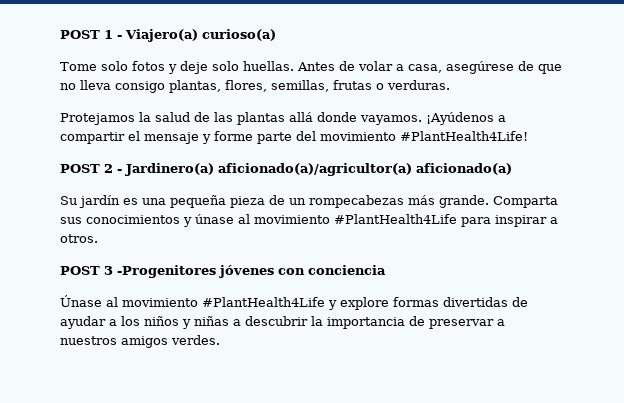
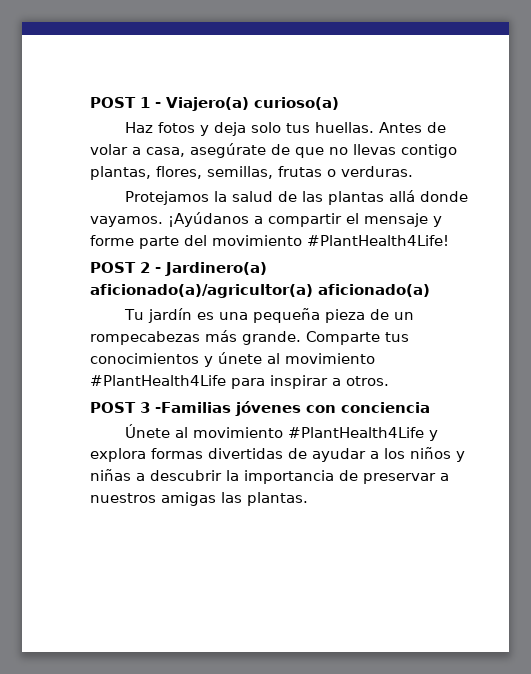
- Tome solo fotos y deje solo huellas.
+ Haz fotos y deja solo tus huellas.
- Antes de volar a casa, asegúrese de que no lleva consigo plantas, flores, semillas, frutas o verduras.
+ Antes de volar a casa, asegúrate de que no llevas contigo plantas, flores, semillas, frutas o verduras.
- ¡Ayúdenos a compartir el mensaje y forme parte del movimiento #PlantHealth4Life!
+ ¡Ayúdanos a compartir el mensaje y forme parte del movimiento #PlantHealth4Life!
- Su jardín es una pequeña pieza de un rompecabezas más grande.
+ Tu jardín es una pequeña pieza de un rompecabezas más grande.
- Comparta sus conocimientos y únase al movimiento #PlantHealth4Life para inspirar a otros.
+ Comparte tus conocimientos y únete al movimiento #PlantHealth4Life para inspirar a otros.
- POST 3 -Progenitores jóvenes con conciencia
+ POST 3 -Familias jóvenes con conciencia
- Únase al movimiento #PlantHealth4Life y explore formas divertidas de ayudar a los niños y niñas a descubrir la importancia de preservar a nuestros amigos verdes.
+ Únete al movimiento #PlantHealth4Life y explora formas divertidas de ayudar a los niños y niñas a descubrir la importancia de preservar a nuestros amigas las plantas.

